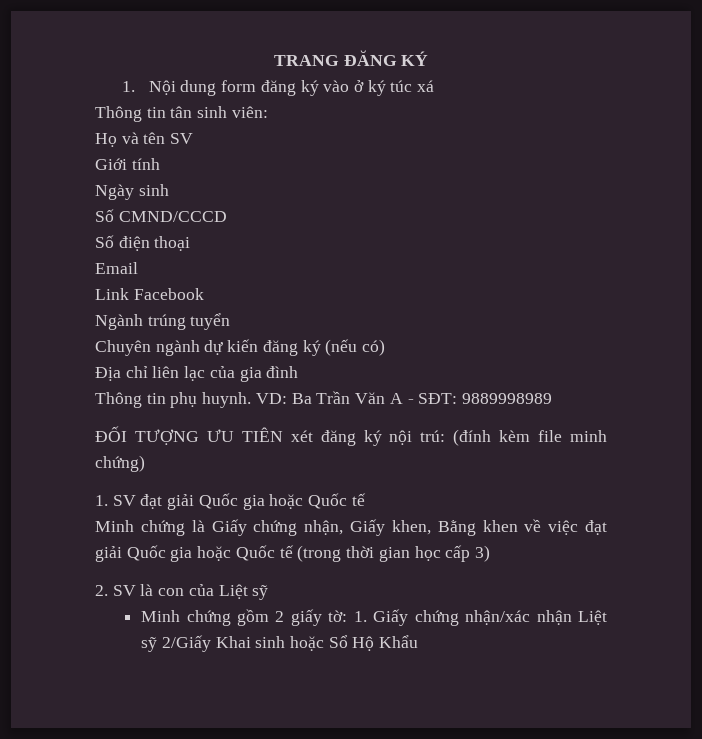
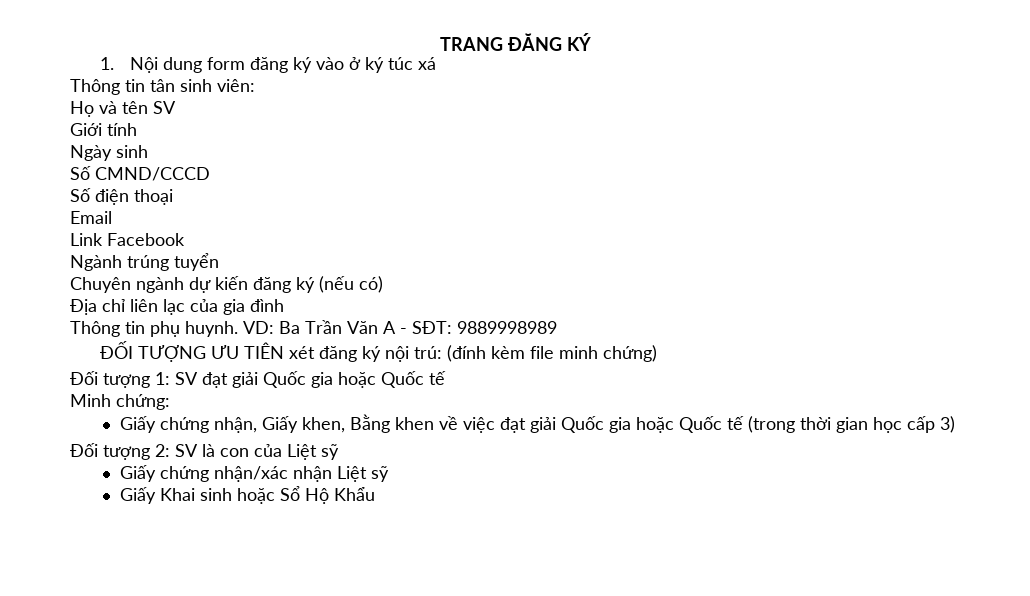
- 1. SV đạt giải Quốc gia hoặc Quốc tế
+ Đối tượng 1: SV đạt giải Quốc gia hoặc Quốc tế
- Minh chứng là Giấy chứng nhận, Giấy khen, Bằng khen về việc đạt giải Quốc gia hoặc Quốc tế (trong thời gian học cấp 3)
+ Minh chứng:
+ Giấy chứng nhận, Giấy khen, Bằng khen về việc đạt giải Quốc gia hoặc Quốc tế (trong thời gian học cấp 3)
- 2. SV là con của Liệt sỹ
+ Đối tượng 2: SV là con của Liệt sỹ
- Minh chứng gồm 2 giấy tờ: 1. Giấy chứng nhận/xác nhận Liệt sỹ 2/Giấy Khai sinh hoặc Sổ Hộ Khẩu
+ Giấy chứng nhận/xác nhận Liệt sỹ
+ Giấy Khai sinh hoặc Sổ Hộ Khẩu

